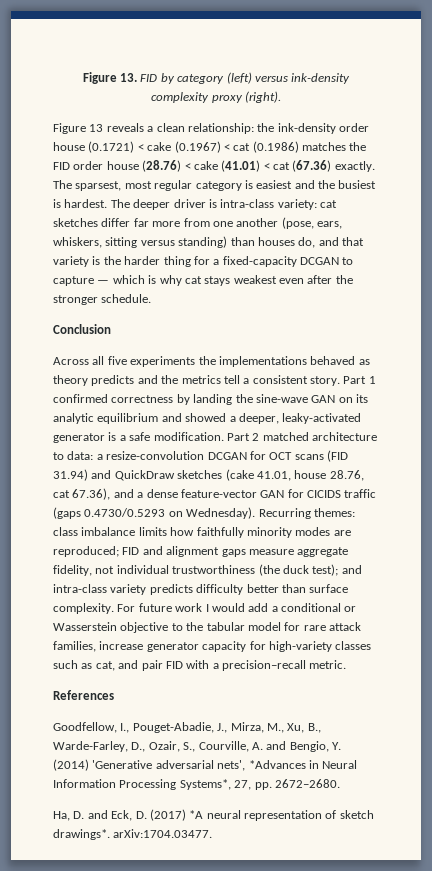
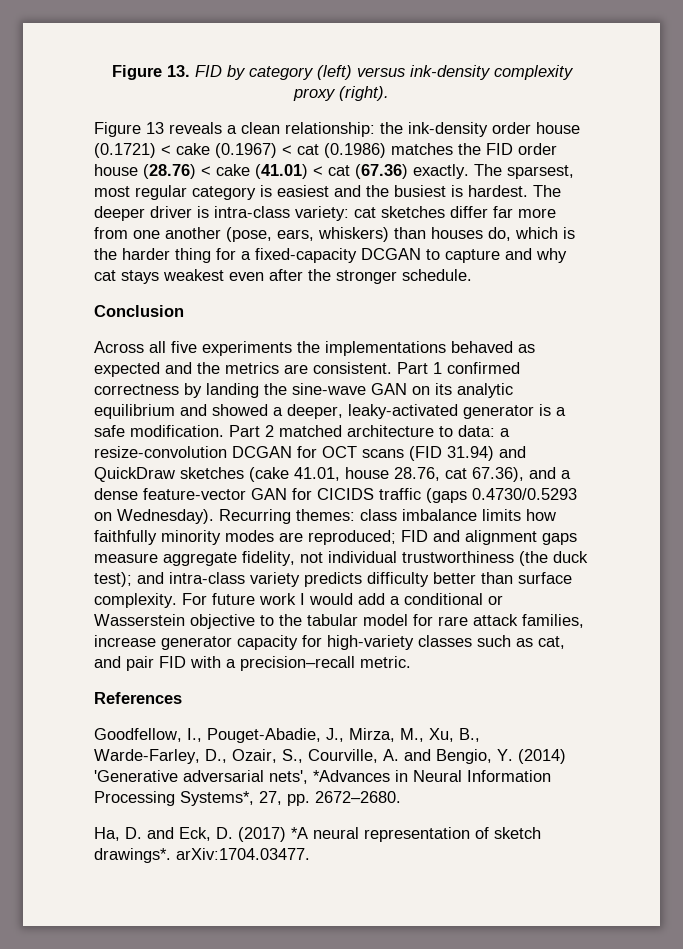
- The deeper driver is intra-class variety: cat sketches differ far more from one another (pose, ears, whiskers, sitting versus standing) than houses do, and that variety is the harder thing for a fixed-capacity DCGAN to capture — which is why cat stays weakest even after the stronger schedule.
+ The deeper driver is intra-class variety: cat sketches differ far more from one another (pose, ears, whiskers) than houses do, which is the harder thing for a fixed-capacity DCGAN to capture and why cat stays weakest even after the stronger schedule.
- Across all five experiments the implementations behaved as theory predicts and the metrics tell a consistent story.
+ Across all five experiments the implementations behaved as expected and the metrics are consistent.

